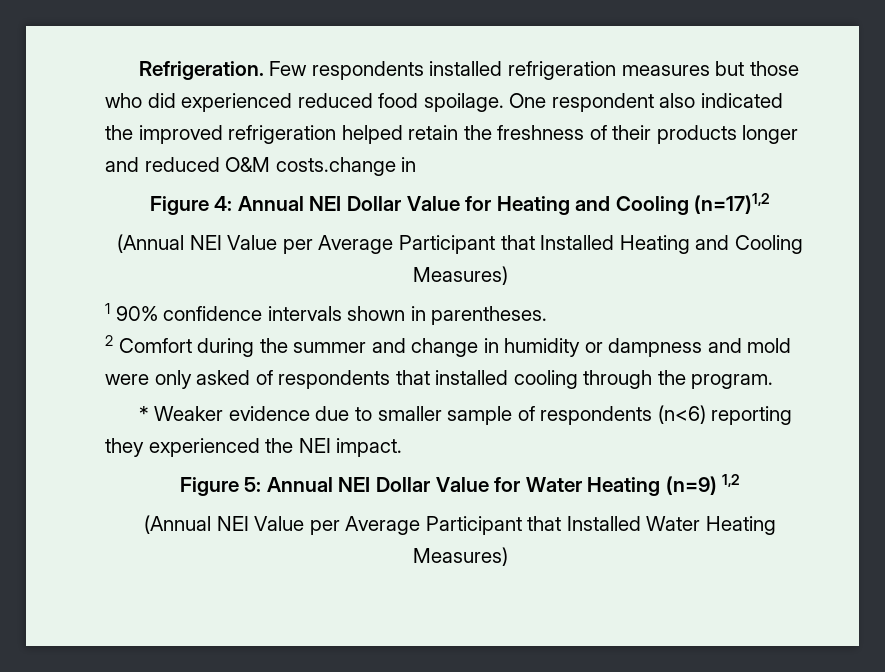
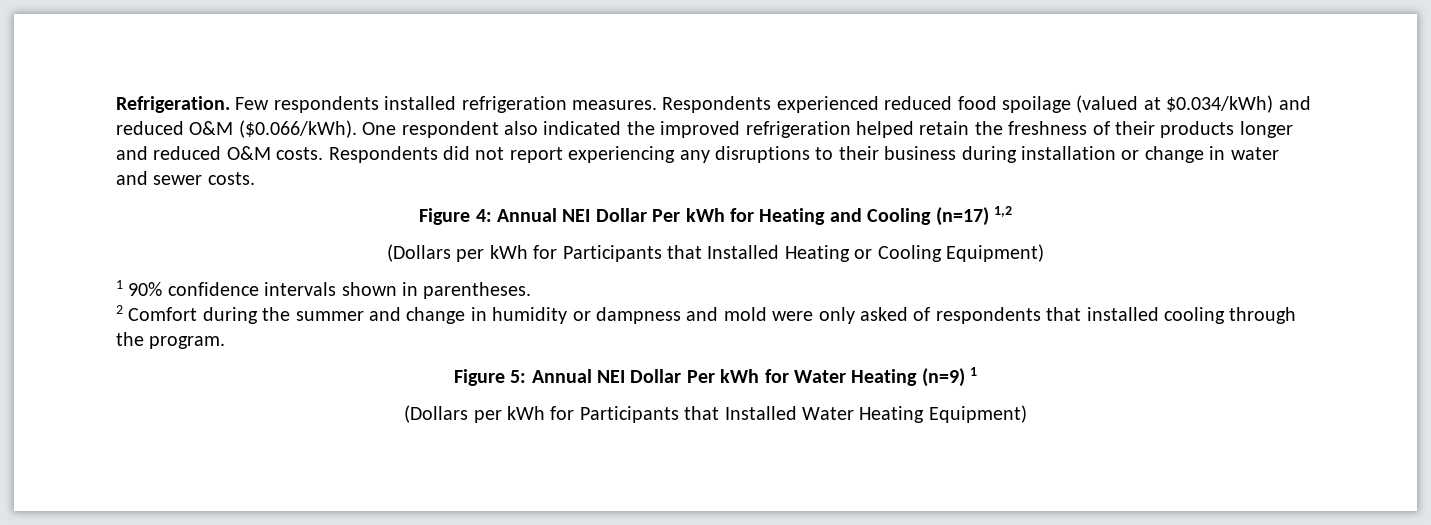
- Few respondents installed refrigeration measures but those who did experienced reduced food spoilage. One respondent also indicated the improved refrigeration helped retain the freshness of their products longer and reduced O&M costs.change in
+ Few respondents installed refrigeration measures. Respondents experienced reduced food spoilage (valued at $0.034/kWh) and reduced O&M ($0.066/kWh). One respondent also indicated the improved refrigeration helped retain the freshness of their products longer and reduced O&M costs. Respondents did not report experiencing any disruptions to their business during installation or change in water and sewer costs.
- Figure 4: Annual NEI Dollar Value for Heating and Cooling (n=17)1,2
- (Annual NEI Value per Average Participant that Installed Heating and Cooling Measures)
+ Figure 4: Annual NEI Dollar Per kWh for Heating and Cooling (n=17) 1,2
+ (Dollars per kWh for Participants that Installed Heating or Cooling Equipment)
- * Weaker evidence due to smaller sample of respondents (n<6) reporting they experienced the NEI impact.
- Figure 5: Annual NEI Dollar Value for Water Heating (n=9) 1,2
- (Annual NEI Value per Average Participant that Installed Water Heating Measures)
+ Figure 5: Annual NEI Dollar Per kWh for Water Heating (n=9) 1
+ (Dollars per kWh for Participants that Installed Water Heating Equipment)

